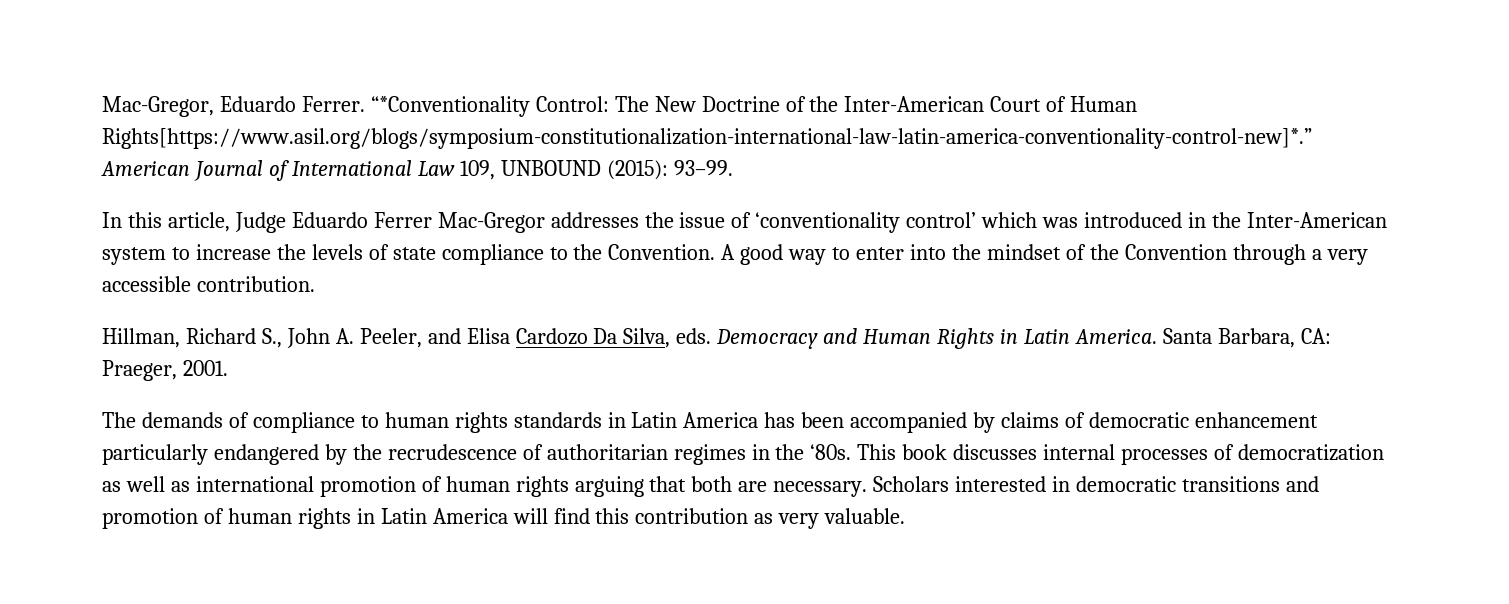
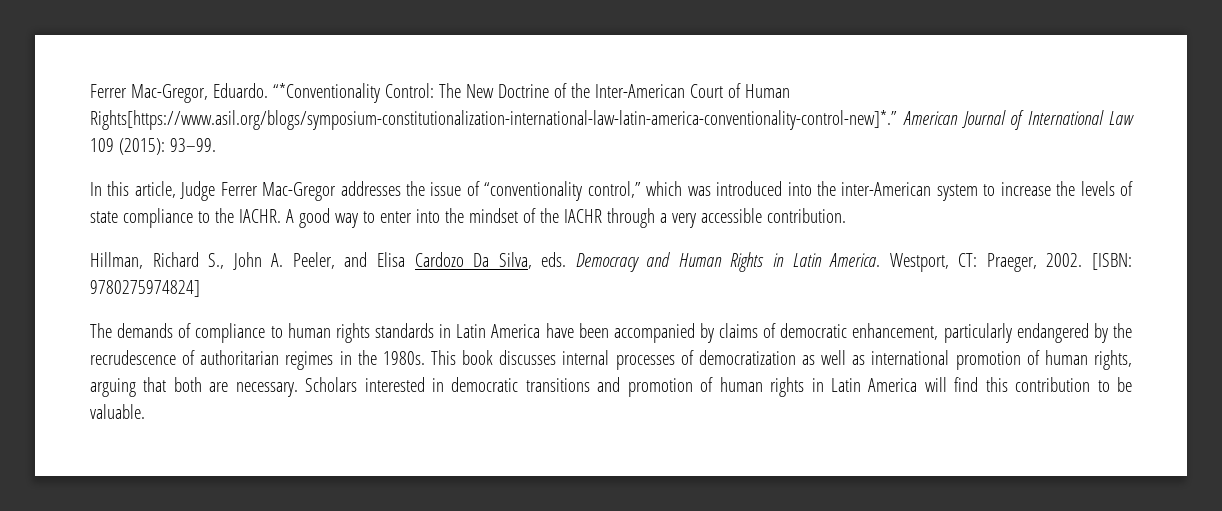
- Mac-Gregor, Eduardo Ferrer.
+ Ferrer Mac-Gregor, Eduardo.
- “*Conventionality Control: The New Doctrine of the Inter-American Court of Human Rights[https://www.asil.org/blogs/symposium-constitutionalization-international-law-latin-america-conventionality-control-new]*.” American Journal of International Law 109, UNBOUND (2015): 93–99.
+ “*Conventionality Control: The New Doctrine of the Inter-American Court of Human Rights[https://www.asil.org/blogs/symposium-constitutionalization-international-law-latin-america-conventionality-control-new]*.” American Journal of International Law 109 (2015): 93–99.
- In this article, Judge Eduardo Ferrer Mac-Gregor addresses the issue of ‘conventionality control’ which was introduced in the Inter-American system to increase the levels of state compliance to the Convention.
+ In this article, Judge Ferrer Mac-Gregor addresses the issue of “conventionality control,” which was introduced into the inter-American system to increase the levels of state compliance to the IACHR.
- A good way to enter into the mindset of the Convention through a very accessible contribution.
+ A good way to enter into the mindset of the IACHR through a very accessible contribution.
- Santa Barbara, CA: Praeger, 2001.
+ Westport, CT: Praeger, 2002. [ISBN: 9780275974824]
- The demands of compliance to human rights standards in Latin America has been accompanied by claims of democratic enhancement particularly endangered by the recrudescence of authoritarian regimes in the ‘80s.
+ The demands of compliance to human rights standards in Latin America have been accompanied by claims of democratic enhancement, particularly endangered by the recrudescence of authoritarian regimes in the 1980s.
- This book discusses internal processes of democratization as well as international promotion of human rights arguing that both are necessary.
+ This book discusses internal processes of democratization as well as international promotion of human rights, arguing that both are necessary.
- Scholars interested in democratic transitions and promotion of human rights in Latin America will find this contribution as very valuable.
+ Scholars interested in democratic transitions and promotion of human rights in Latin America will find this contribution to be valuable.

